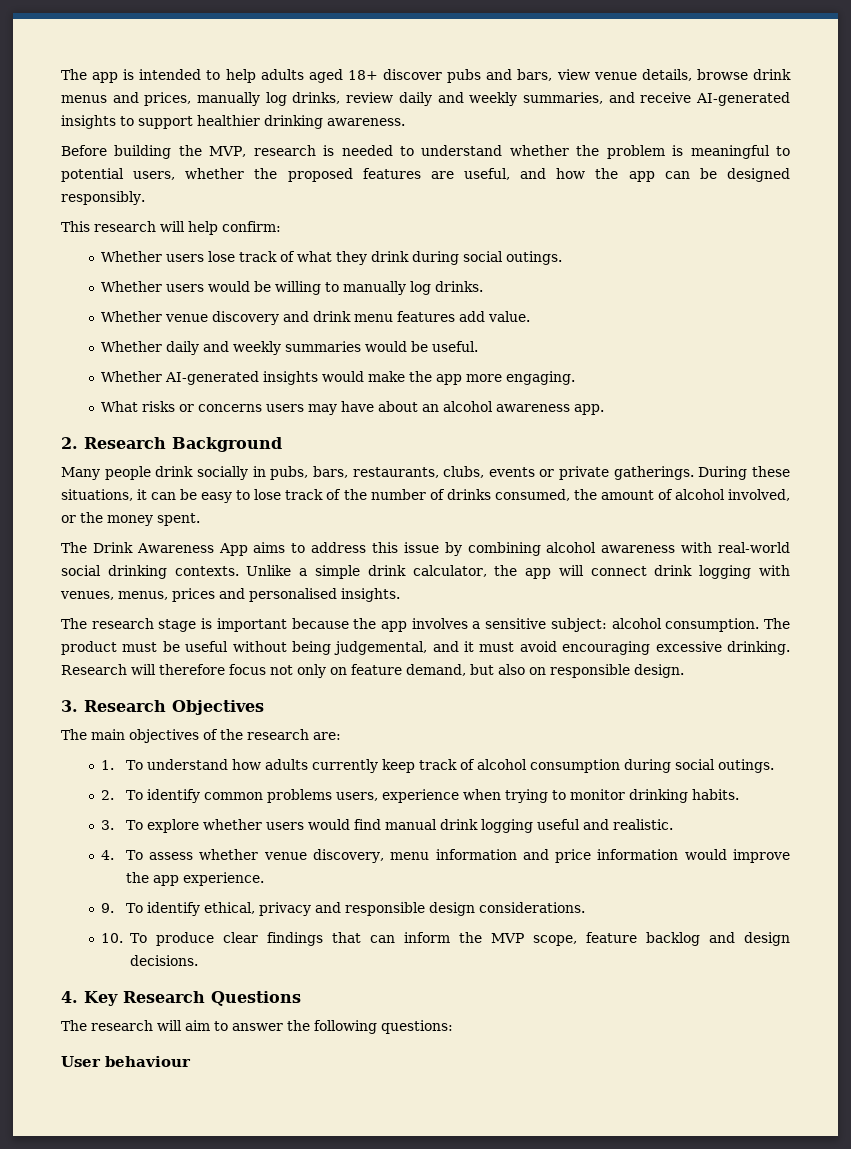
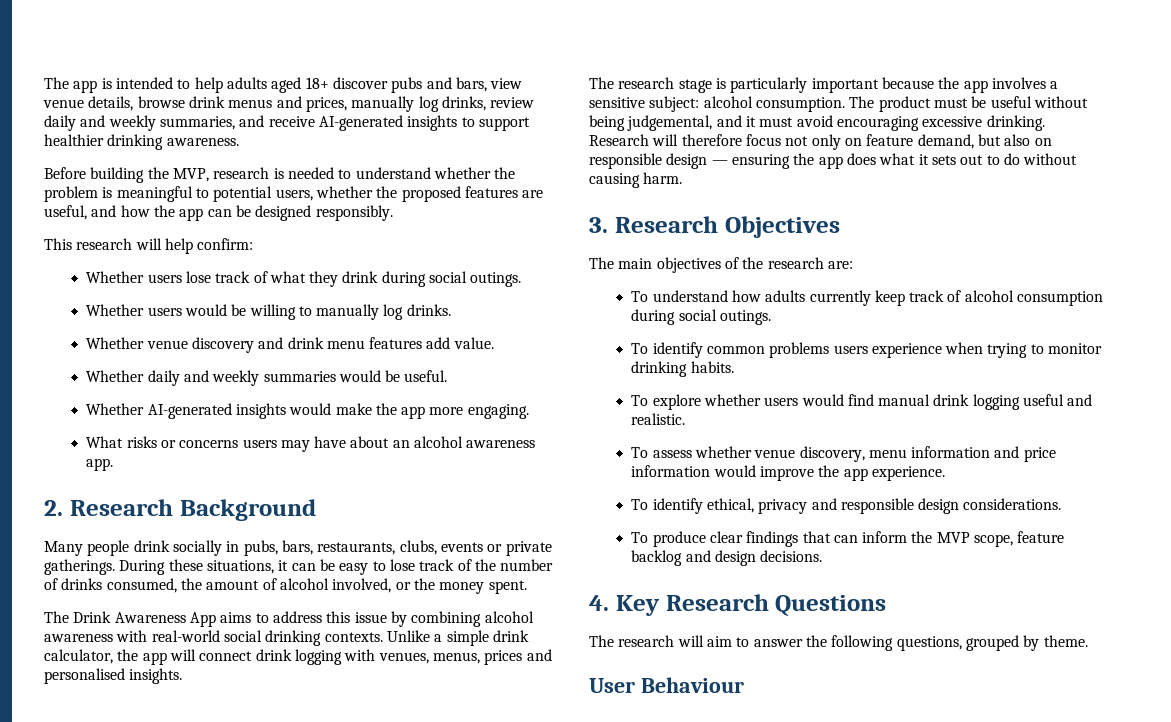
- The research stage is important because the app involves a sensitive subject: alcohol consumption.
+ The research stage is particularly important because the app involves a sensitive subject: alcohol consumption.
- Research will therefore focus not only on feature demand, but also on responsible design.
+ Research will therefore focus not only on feature demand, but also on responsible design — ensuring the app does what it sets out to do without causing harm.
- 1. To understand how adults currently keep track of alcohol consumption during social outings.
+ To understand how adults currently keep track of alcohol consumption during social outings.
- 2. To identify common problems users, experience when trying to monitor drinking habits.
+ To identify common problems users experience when trying to monitor drinking habits.
- 3. To explore whether users would find manual drink logging useful and realistic.
+ To explore whether users would find manual drink logging useful and realistic.
- 4. To assess whether venue discovery, menu information and price information would improve the app experience.
+ To assess whether venue discovery, menu information and price information would improve the app experience.
- 9. To identify ethical, privacy and responsible design considerations.
+ To identify ethical, privacy and responsible design considerations.
- 10. To produce clear findings that can inform the MVP scope, feature backlog and design decisions.
+ To produce clear findings that can inform the MVP scope, feature backlog and design decisions.
- The research will aim to answer the following questions:
+ The research will aim to answer the following questions, grouped by theme.
- User behaviour
+ User Behaviour

